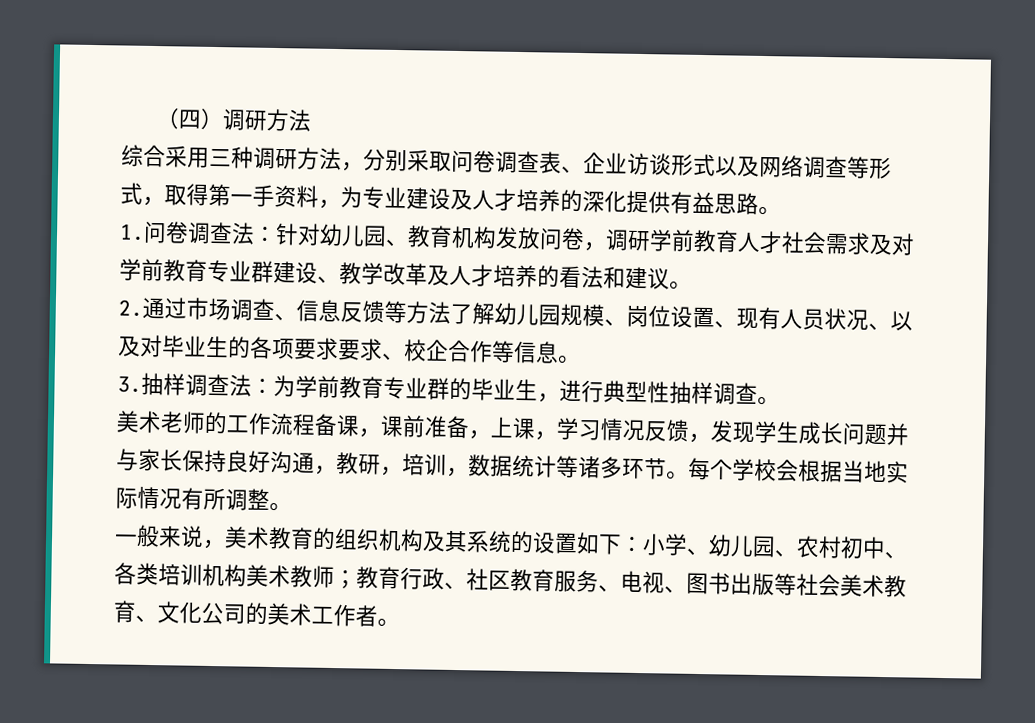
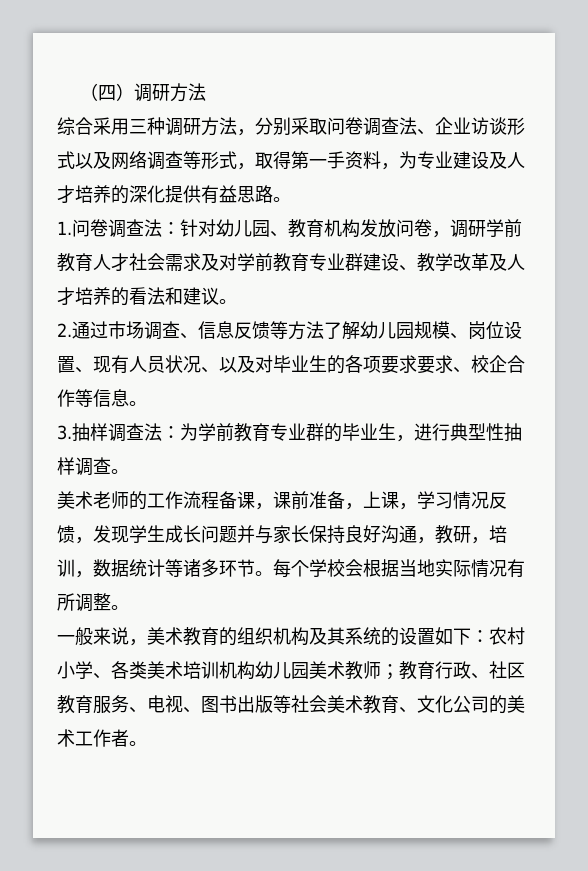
- 综合采用三种调研方法，分别采取问卷调查表、企业访谈形式以及网络调查等形式，取得第一手资料，为专业建设及人才培养的深化提供有益思路。
+ 综合采用三种调研方法，分别采取问卷调查法、企业访谈形式以及网络调查等形式，取得第一手资料，为专业建设及人才培养的深化提供有益思路。
- 一般来说，美术教育的组织机构及其系统的设置如下：小学、幼儿园、农村初中、各类培训机构美术教师；教育行政、社区教育服务、电视、图书出版等社会美术教育、文化公司的美术工作者。
+ 一般来说，美术教育的组织机构及其系统的设置如下：农村小学、各类美术培训机构幼儿园美术教师；教育行政、社区教育服务、电视、图书出版等社会美术教育、文化公司的美术工作者。

